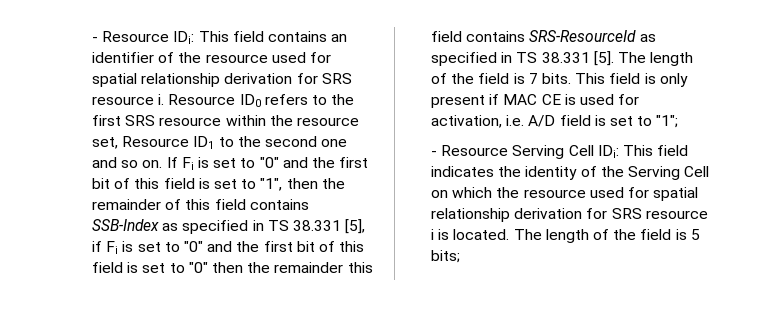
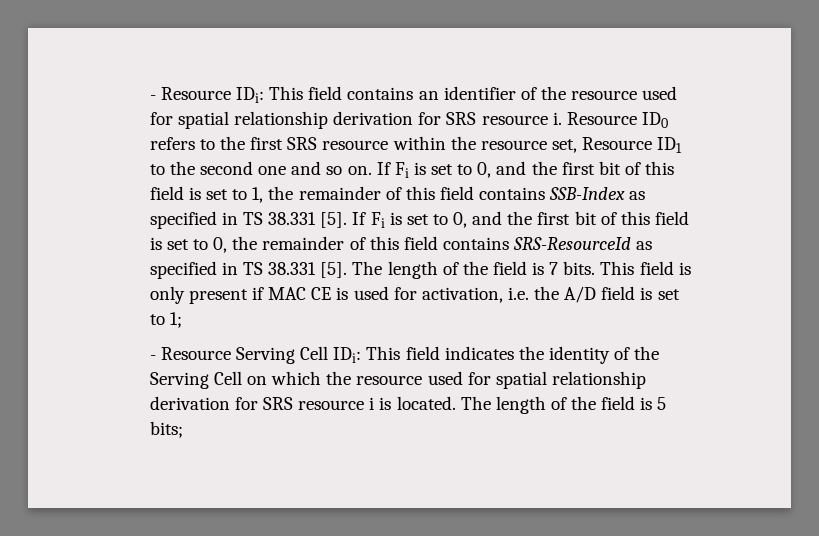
- If Fi is set to "0" and the first bit of this field is set to "1", then the remainder of this field contains SSB-Index as specified in TS 38.331 [5], if Fi is set to "0" and the first bit of this field is set to "0" then the remainder this field contains SRS-ResourceId as specified in TS 38.331 [5].
+ If Fi is set to 0, and the first bit of this field is set to 1, the remainder of this field contains SSB-Index as specified in TS 38.331 [5]. If Fi is set to 0, and the first bit of this field is set to 0, the remainder of this field contains SRS-ResourceId as specified in TS 38.331 [5].
- This field is only present if MAC CE is used for activation, i.e. A/D field is set to "1";
+ This field is only present if MAC CE is used for activation, i.e. the A/D field is set to 1;

